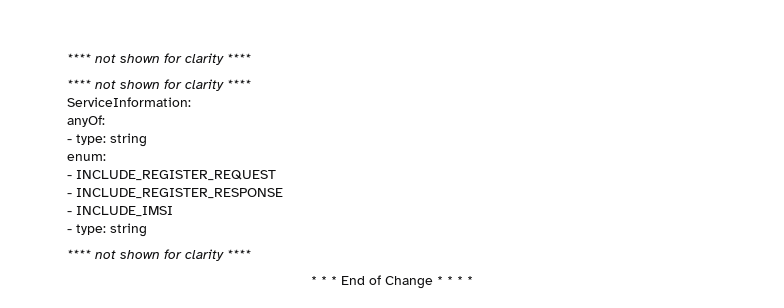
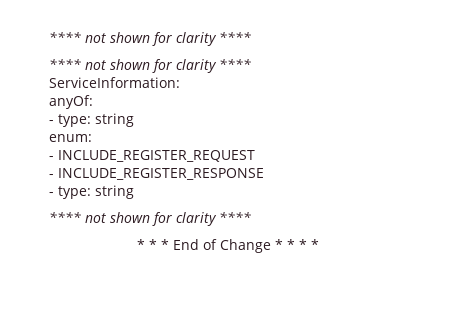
- - INCLUDE_IMSI

